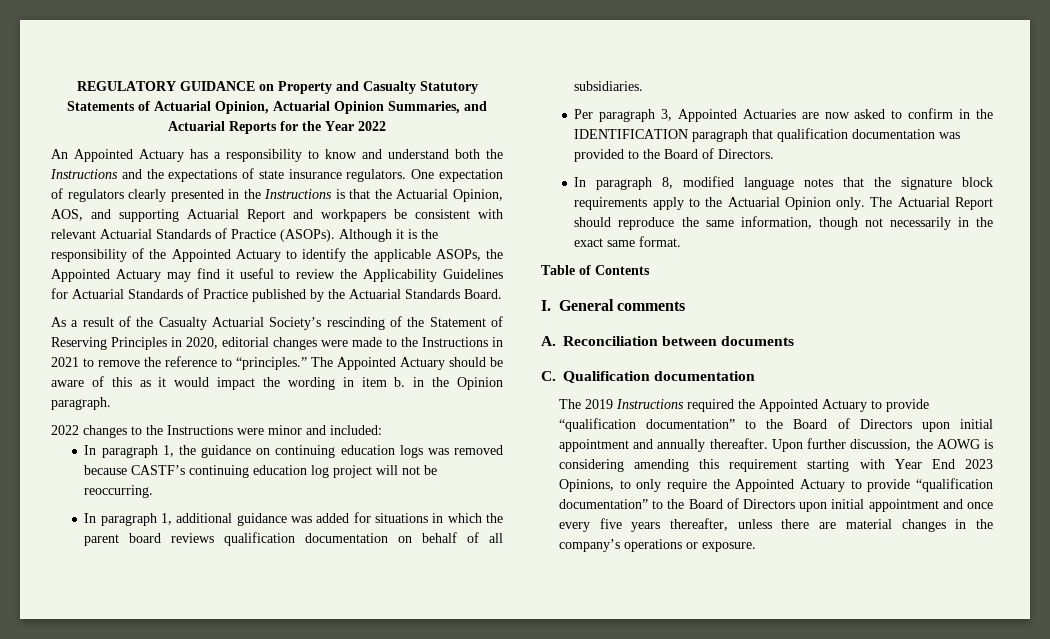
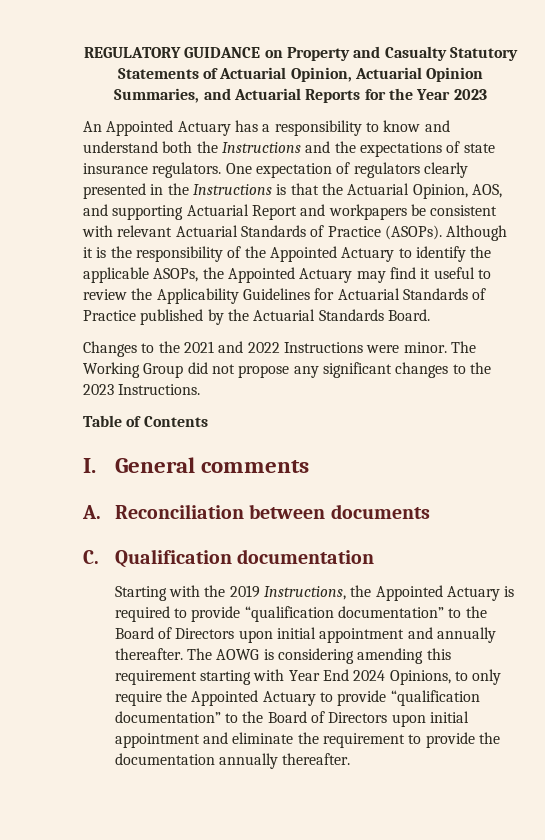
- REGULATORY GUIDANCE on Property and Casualty Statutory Statements of Actuarial Opinion, Actuarial Opinion Summaries, and Actuarial Reports for the Year 2022
+ REGULATORY GUIDANCE on Property and Casualty Statutory Statements of Actuarial Opinion, Actuarial Opinion Summaries, and Actuarial Reports for the Year 2023
- As a result of the Casualty Actuarial Society’s rescinding of the Statement of Reserving Principles in 2020, editorial changes were made to the Instructions in 2021 to remove the reference to “principles.” The Appointed Actuary should be aware of this as it would impact the wording in item b. in the Opinion paragraph.
- 2022 changes to the Instructions were minor and included:
- In paragraph 1, the guidance on continuing education logs was removed because CASTF’s continuing education log project will not be reoccurring.
- In paragraph 1, additional guidance was added for situations in which the parent board reviews qualification documentation on behalf of all subsidiaries.
- Per paragraph 3, Appointed Actuaries are now asked to confirm in the IDENTIFICATION paragraph that qualification documentation was provided to the Board of Directors.
- In paragraph 8, modified language notes that the signature block requirements apply to the Actuarial Opinion only. The Actuarial Report should reproduce the same information, though not necessarily in the exact same format.
+ Changes to the 2021 and 2022 Instructions were minor. The Working Group did not propose any significant changes to the 2023 Instructions.
- The 2019 Instructions required the Appointed Actuary to provide “qualification documentation” to the Board of Directors upon initial appointment and annually thereafter.
+ Starting with the 2019 Instructions, the Appointed Actuary is required to provide “qualification documentation” to the Board of Directors upon initial appointment and annually thereafter.
- Upon further discussion, the AOWG is considering amending this requirement starting with Year End 2023 Opinions, to only require the Appointed Actuary to provide “qualification documentation” to the Board of Directors upon initial appointment and once every five years thereafter, unless there are material changes in the company’s operations or exposure.
+ The AOWG is considering amending this requirement starting with Year End 2024 Opinions, to only require the Appointed Actuary to provide “qualification documentation” to the Board of Directors upon initial appointment and eliminate the requirement to provide the documentation annually thereafter.

